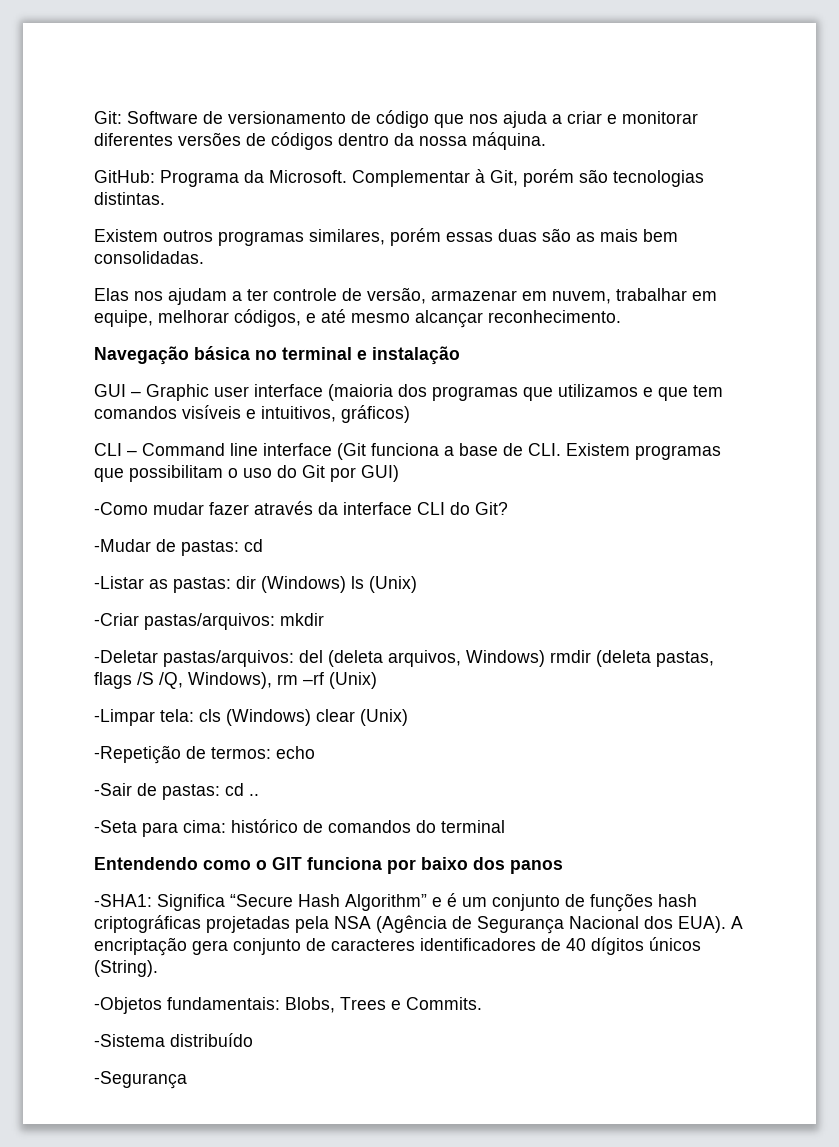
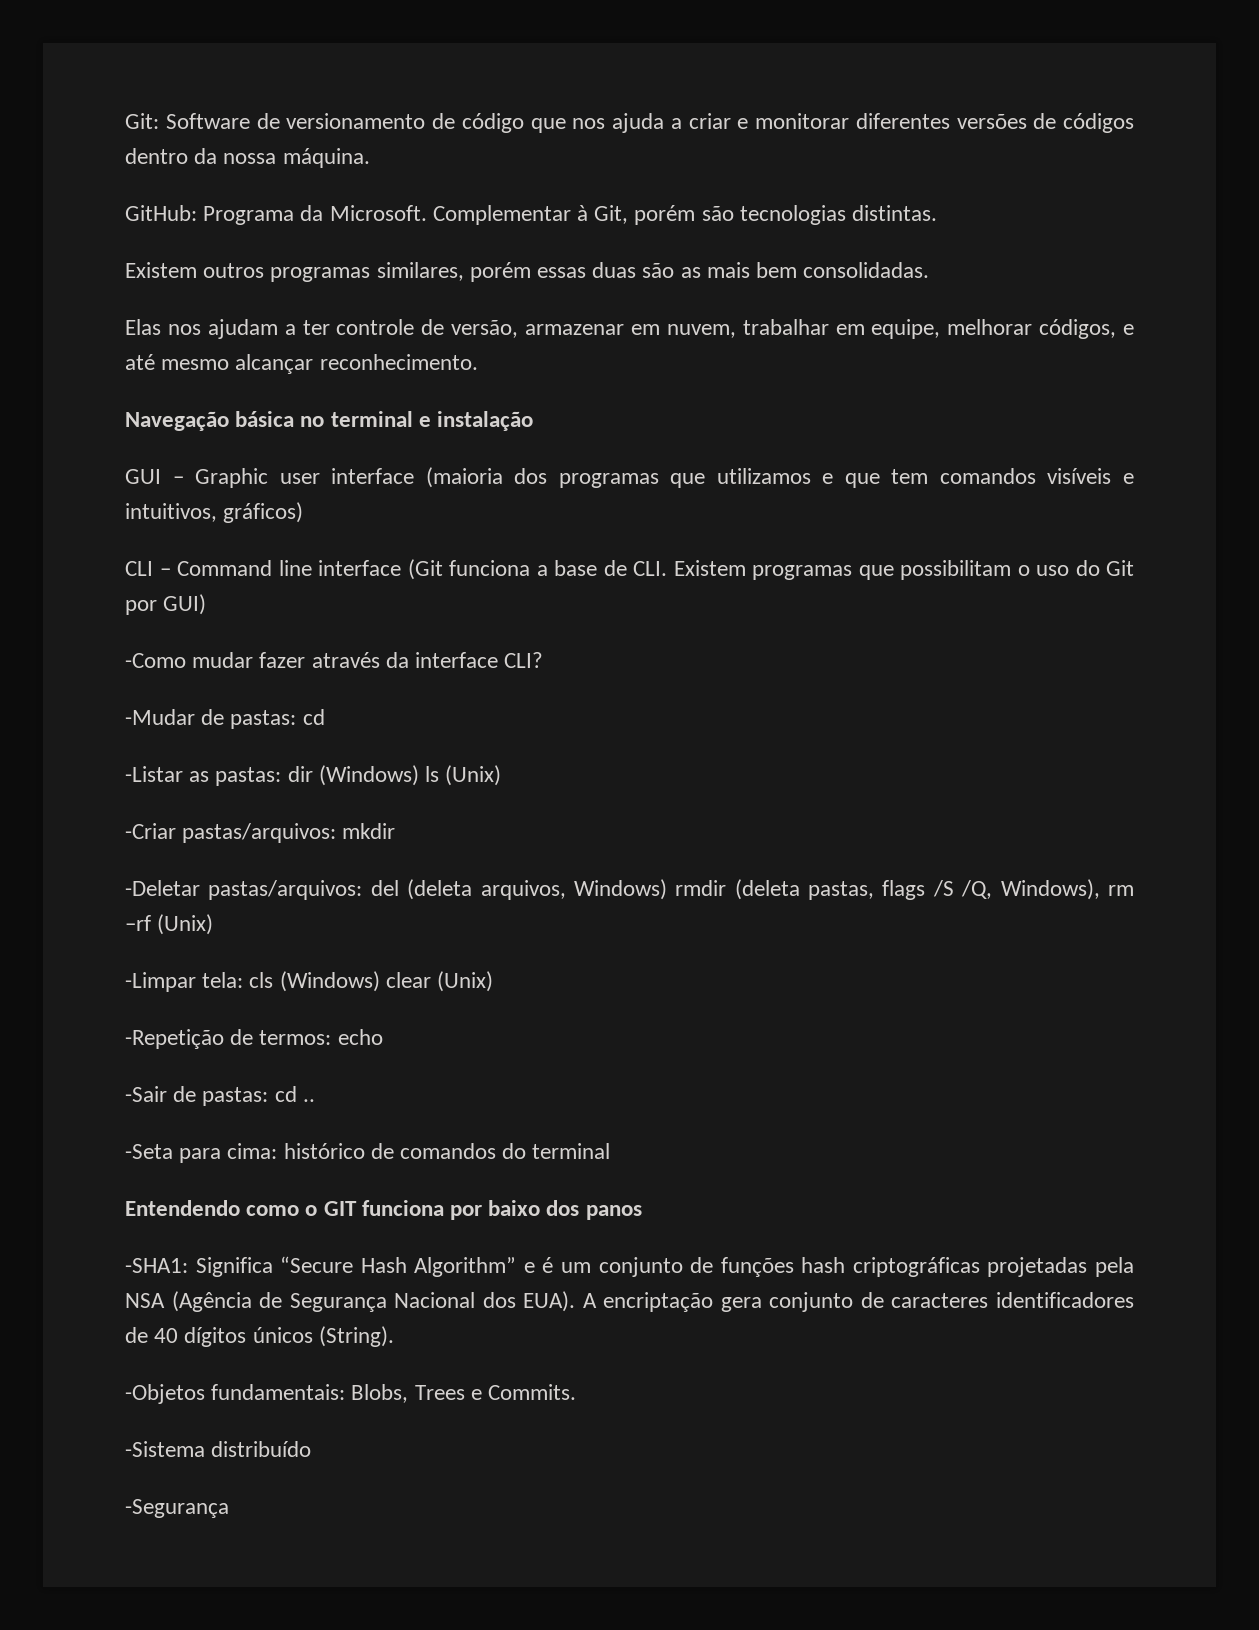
- -Como mudar fazer através da interface CLI do Git?
+ -Como mudar fazer através da interface CLI?

